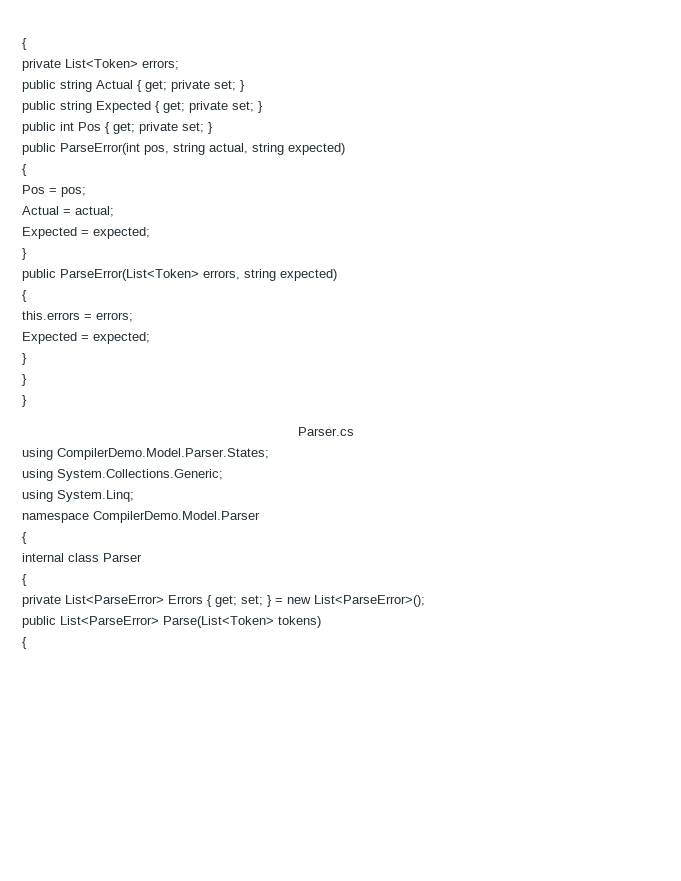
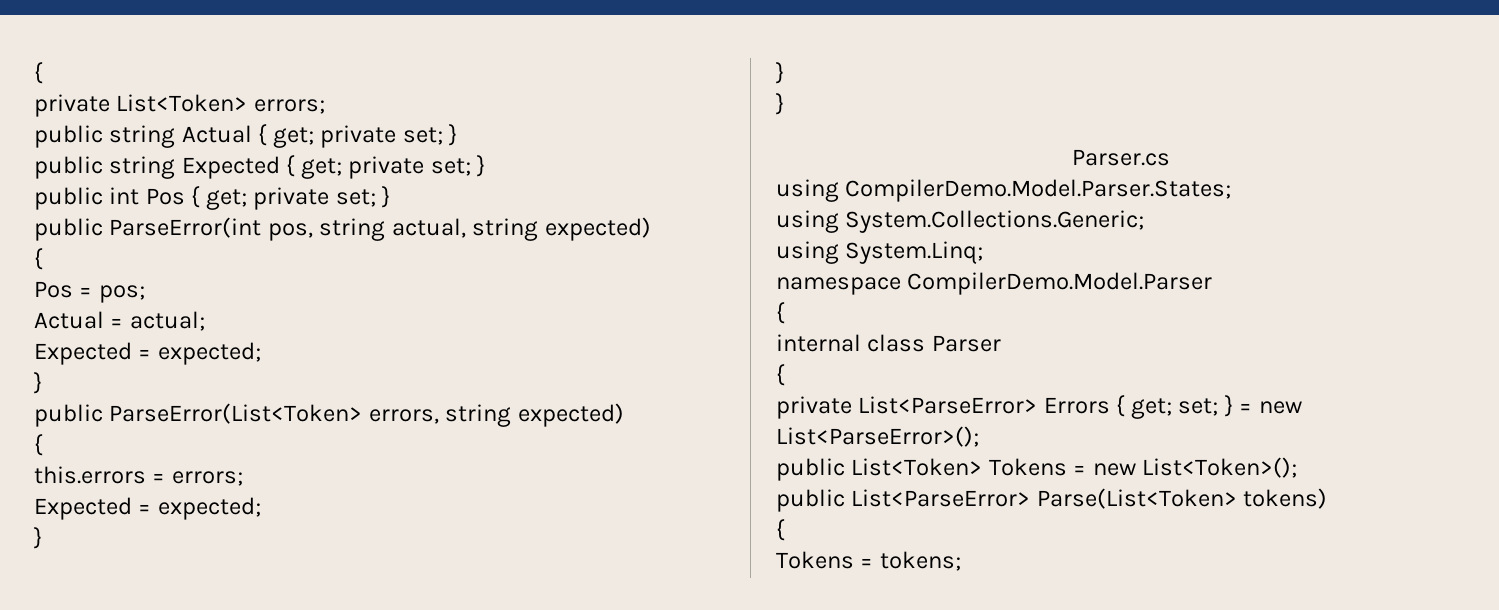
+ public List<Token> Tokens = new List<Token>();
+ Tokens = tokens;

